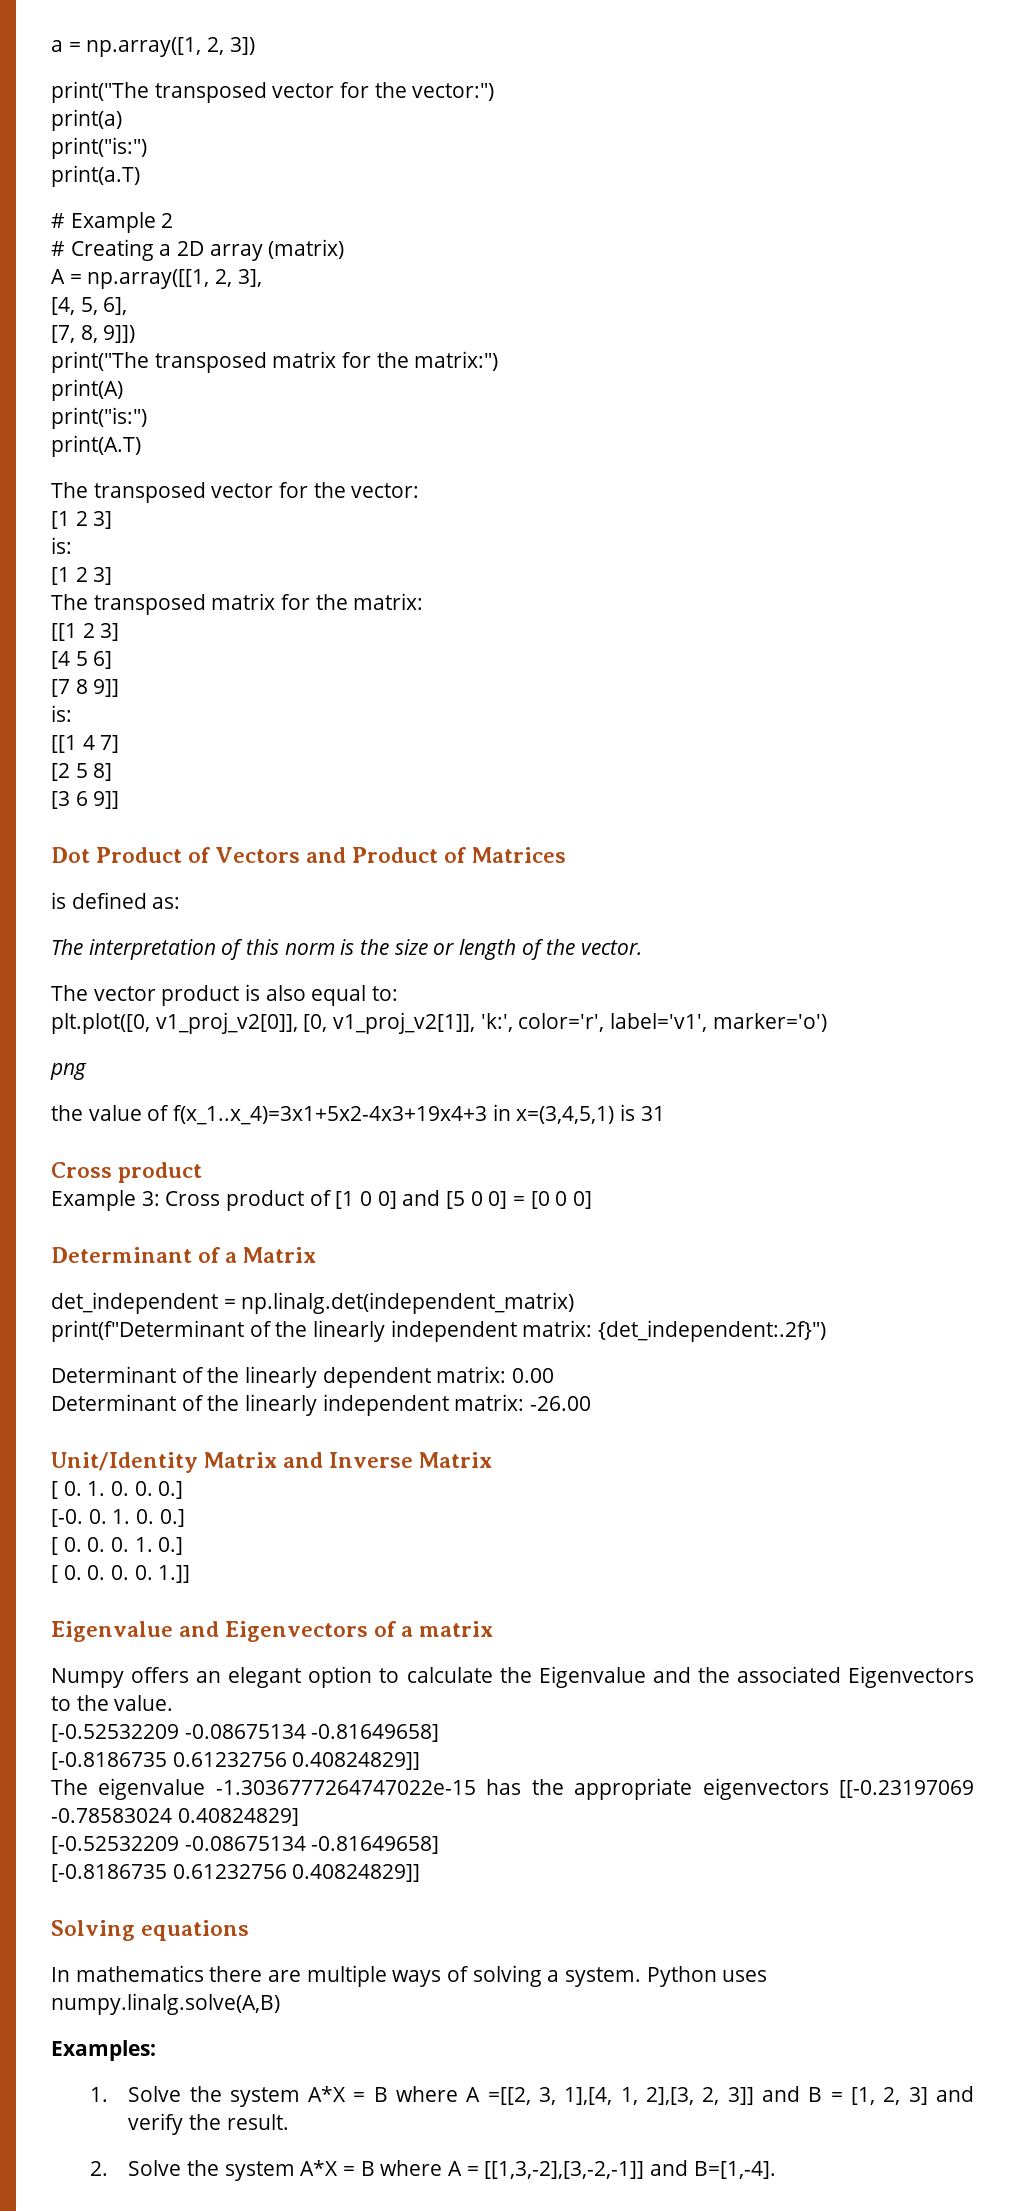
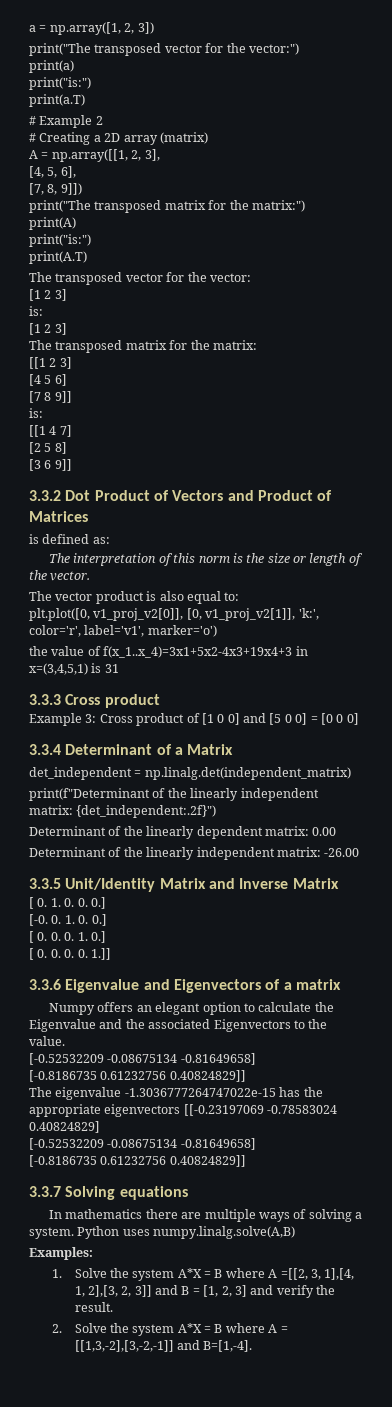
- Dot Product of Vectors and Product of Matrices
+ 3.3.2 Dot Product of Vectors and Product of Matrices
- png
  the value of f(x_1..x_4)=3x1+5x2-4x3+19x4+3 in x=(3,4,5,1) is 31
- Cross product
+ 3.3.3 Cross product
- Determinant of a Matrix
+ 3.3.4 Determinant of a Matrix
- Unit/Identity Matrix and Inverse Matrix
+ 3.3.5 Unit/Identity Matrix and Inverse Matrix
- Eigenvalue and Eigenvectors of a matrix
+ 3.3.6 Eigenvalue and Eigenvectors of a matrix
- Solving equations
+ 3.3.7 Solving equations

